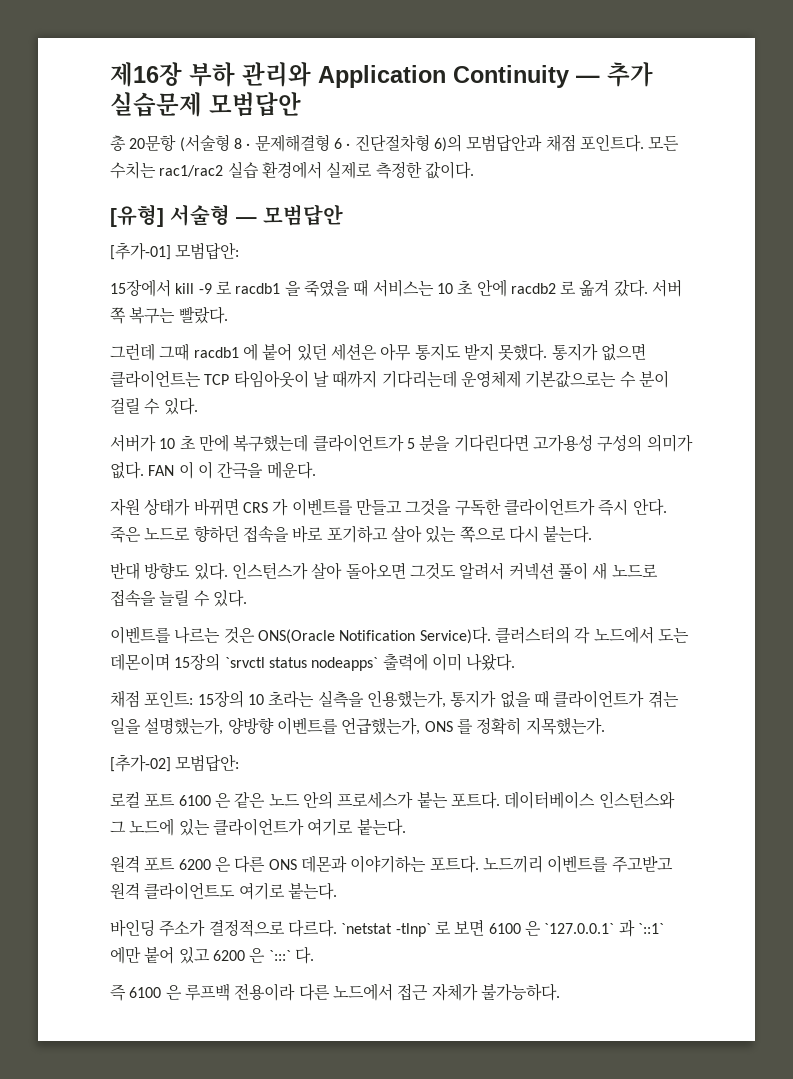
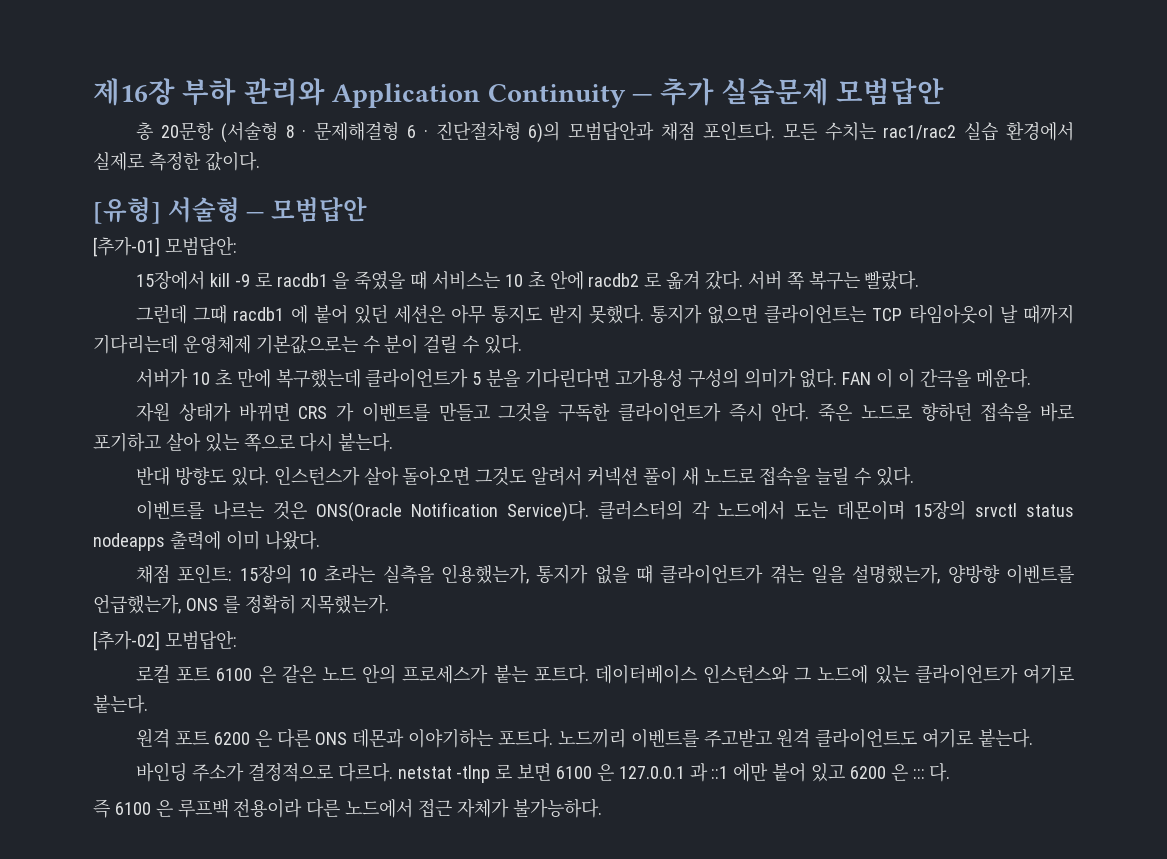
- 클러스터의 각 노드에서 도는 데몬이며 15장의 `srvctl status nodeapps` 출력에 이미 나왔다.
+ 클러스터의 각 노드에서 도는 데몬이며 15장의 srvctl status nodeapps 출력에 이미 나왔다.
- 바인딩 주소가 결정적으로 다르다. `netstat -tlnp` 로 보면 6100 은 `127.0.0.1` 과 `::1` 에만 붙어 있고 6200 은 `:::` 다.
+ 바인딩 주소가 결정적으로 다르다. netstat -tlnp 로 보면 6100 은 127.0.0.1 과 ::1 에만 붙어 있고 6200 은 ::: 다.

